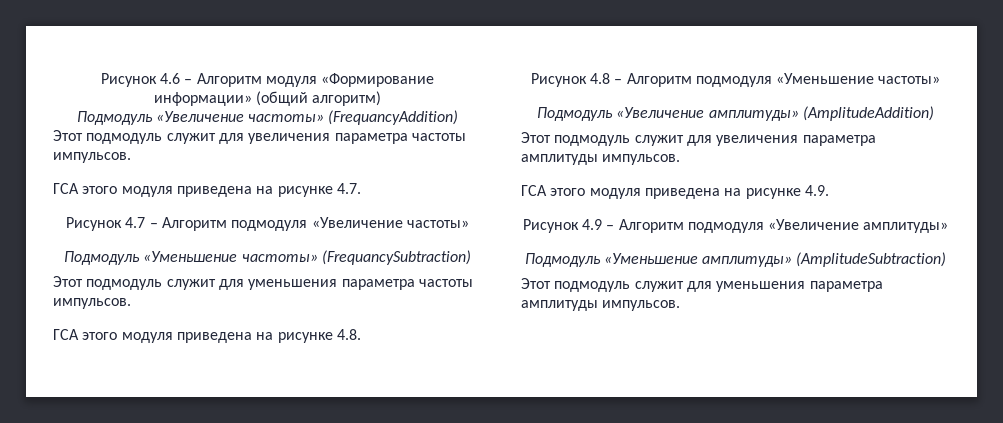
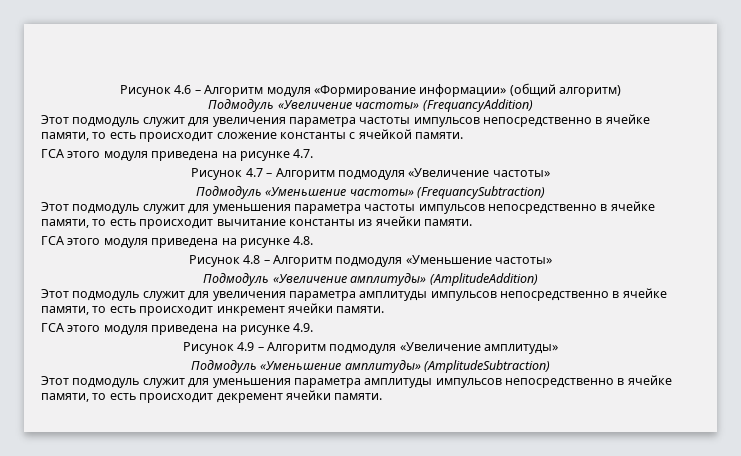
- Этот подмодуль служит для увеличения параметра частоты импульсов.
+ Этот подмодуль служит для увеличения параметра частоты импульсов непосредственно в ячейке памяти, то есть происходит сложение константы с ячейкой памяти.
- Этот подмодуль служит для уменьшения параметра частоты импульсов.
+ Этот подмодуль служит для уменьшения параметра частоты импульсов непосредственно в ячейке памяти, то есть происходит вычитание константы из ячейки памяти.
- Этот подмодуль служит для увеличения параметра амплитуды импульсов.
+ Этот подмодуль служит для увеличения параметра амплитуды импульсов непосредственно в ячейке памяти, то есть происходит инкремент ячейки памяти.
- Этот подмодуль служит для уменьшения параметра амплитуды импульсов.
+ Этот подмодуль служит для уменьшения параметра амплитуды импульсов непосредственно в ячейке памяти, то есть происходит декремент ячейки памяти.

